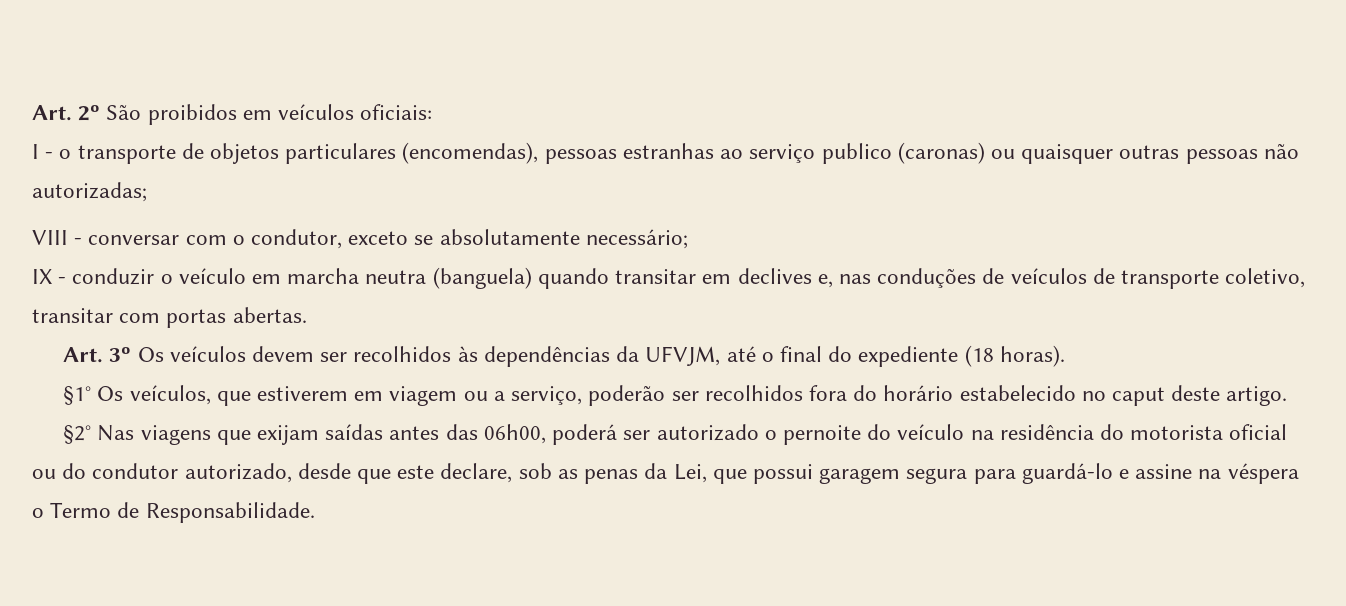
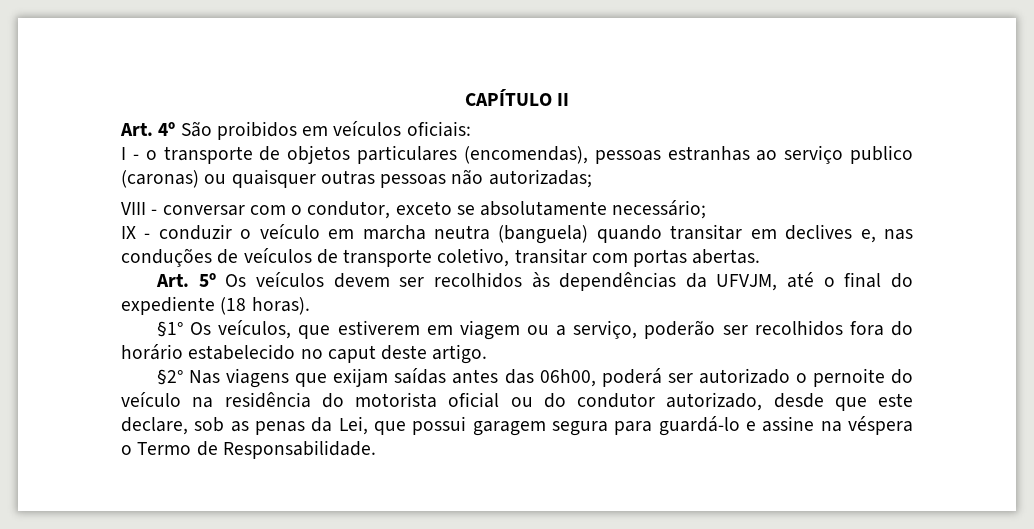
- Art. 2º São proibidos em veículos oficiais:
+ CAPÍTULO II
+ Art. 4º São proibidos em veículos oficiais:
- Art. 3º Os veículos devem ser recolhidos às dependências da UFVJM, até o final do expediente (18 horas).
+ Art. 5º Os veículos devem ser recolhidos às dependências da UFVJM, até o final do expediente (18 horas).

